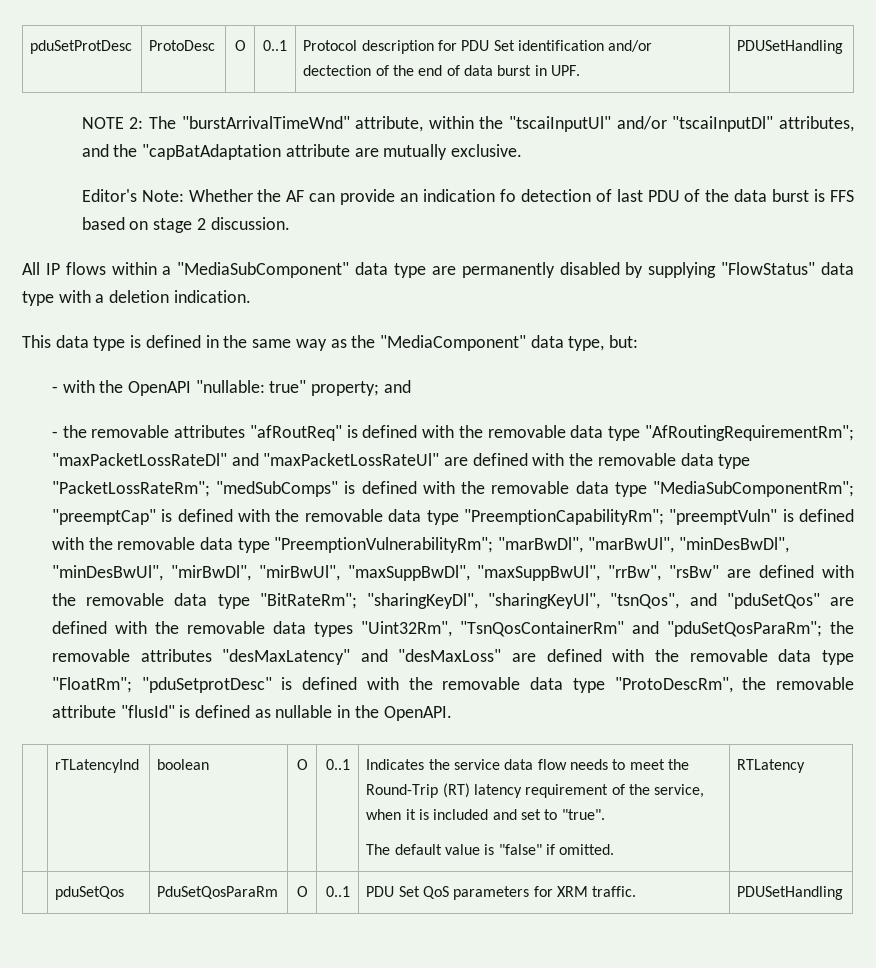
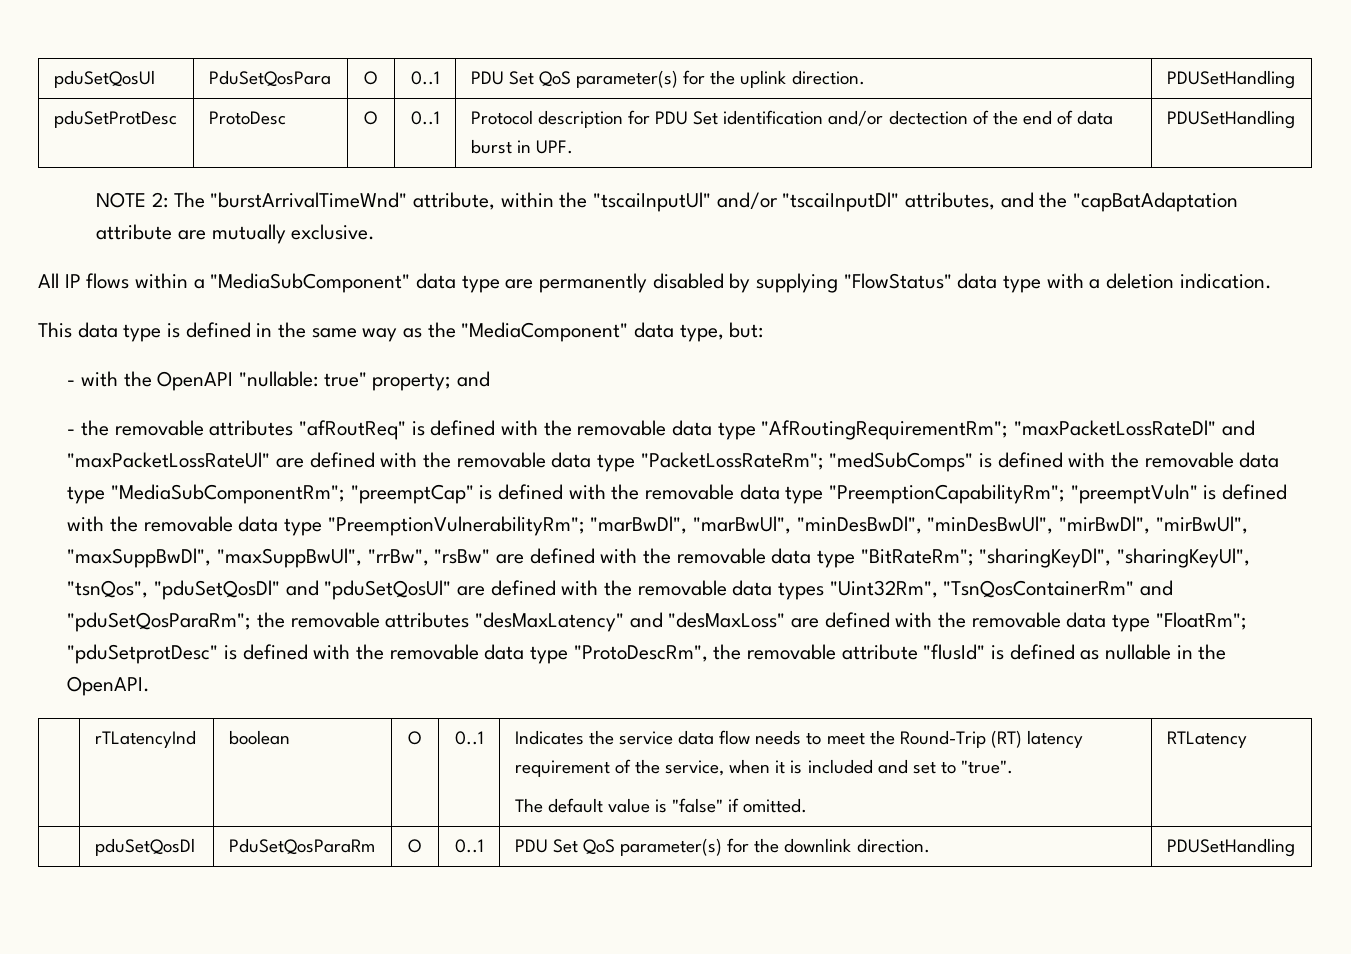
+ pduSetQosUl | PduSetQosPara | O | 0..1 | PDU Set QoS parameter(s) for the uplink direction. | PDUSetHandling
- Editor's Note: Whether the AF can provide an indication fo detection of last PDU of the data burst is FFS based on stage 2 discussion.
- "sharingKeyDl", "sharingKeyUl", "tsnQos", and "pduSetQos" are defined with the removable data types "Uint32Rm", "TsnQosContainerRm" and "pduSetQosParaRm";
+ "sharingKeyDl", "sharingKeyUl", "tsnQos", "pduSetQosDl" and "pduSetQosUl" are defined with the removable data types "Uint32Rm", "TsnQosContainerRm" and "pduSetQosParaRm";
- | pduSetQos | PduSetQosParaRm | O | 0..1 | PDU Set QoS parameters for XRM traffic. | PDUSetHandling
+ | pduSetQosDl | PduSetQosParaRm | O | 0..1 | PDU Set QoS parameter(s) for the downlink direction. | PDUSetHandling

